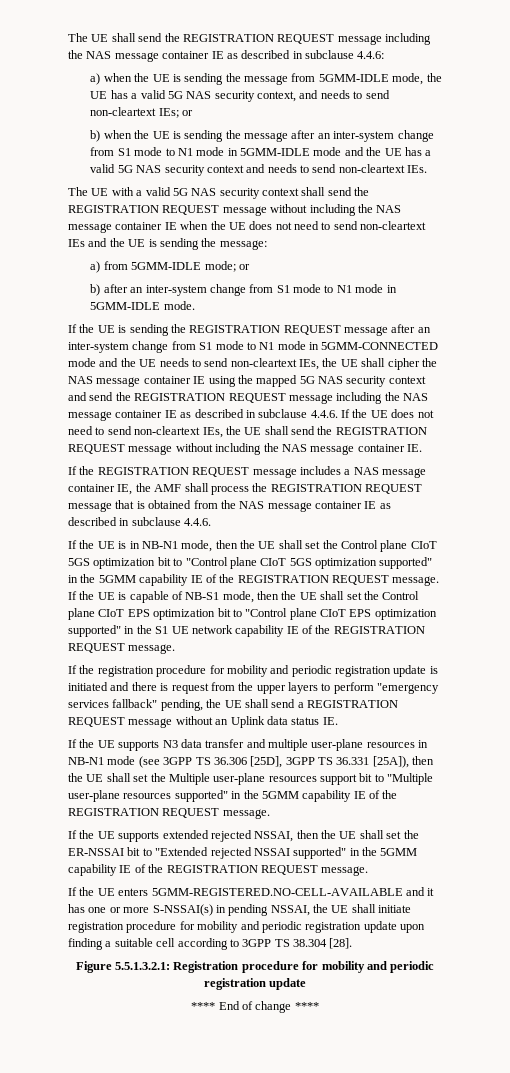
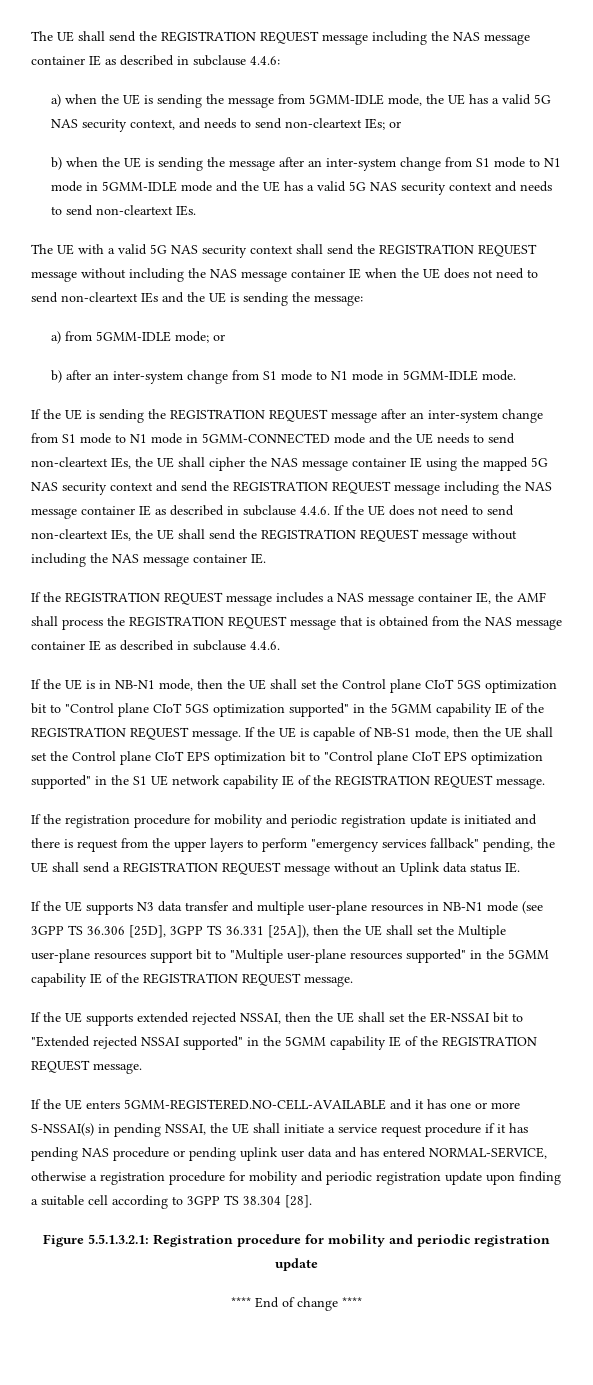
- If the UE enters 5GMM-REGISTERED.NO-CELL-AVAILABLE and it has one or more S-NSSAI(s) in pending NSSAI, the UE shall initiate registration procedure for mobility and periodic registration update upon finding a suitable cell according to 3GPP TS 38.304 [28].
+ If the UE enters 5GMM-REGISTERED.NO-CELL-AVAILABLE and it has one or more S-NSSAI(s) in pending NSSAI, the UE shall initiate a service request procedure if it has pending NAS procedure or pending uplink user data and has entered NORMAL-SERVICE, otherwise a registration procedure for mobility and periodic registration update upon finding a suitable cell according to 3GPP TS 38.304 [28].

